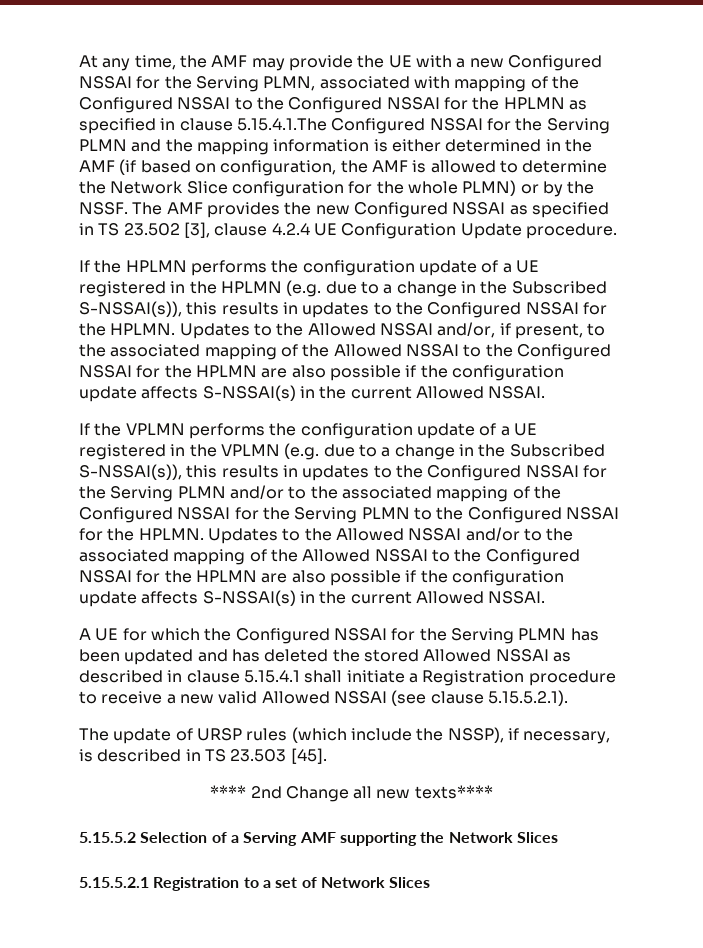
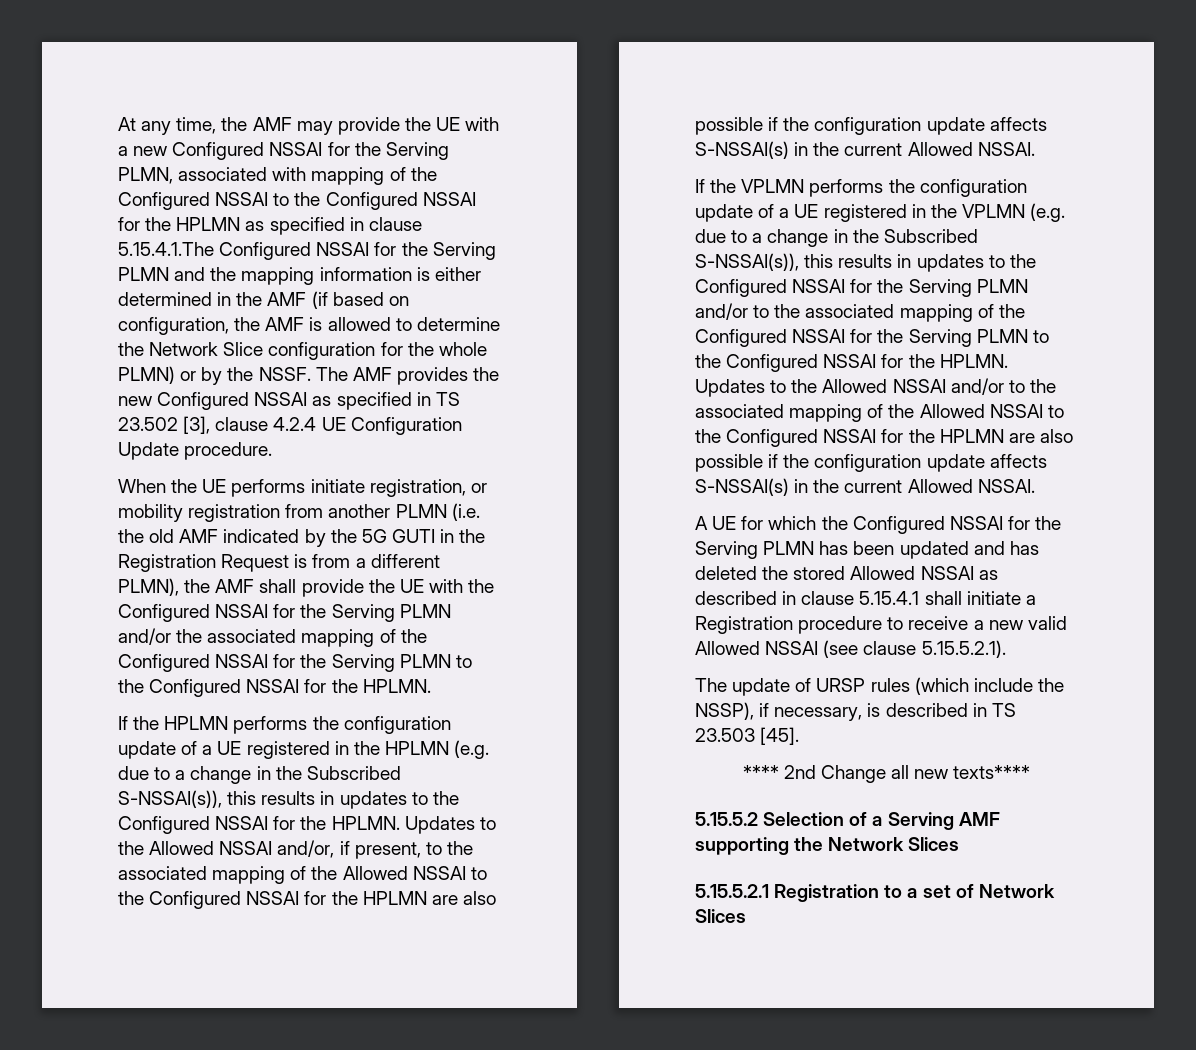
+ When the UE performs initiate registration, or mobility registration from another PLMN (i.e. the old AMF indicated by the 5G GUTI in the Registration Request is from a different PLMN), the AMF shall provide the UE with the Configured NSSAI for the Serving PLMN and/or the associated mapping of the Configured NSSAI for the Serving PLMN to the Configured NSSAI for the HPLMN.

